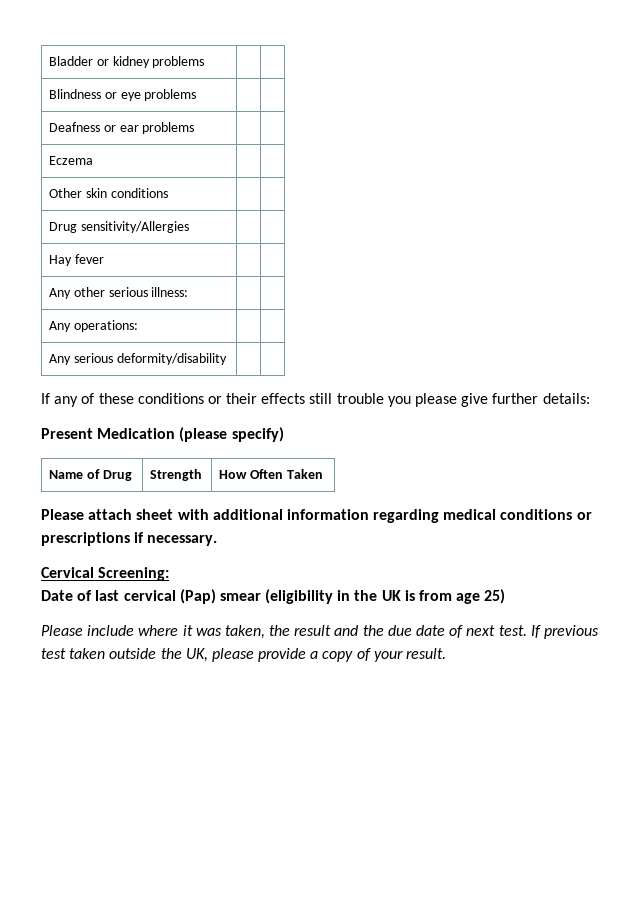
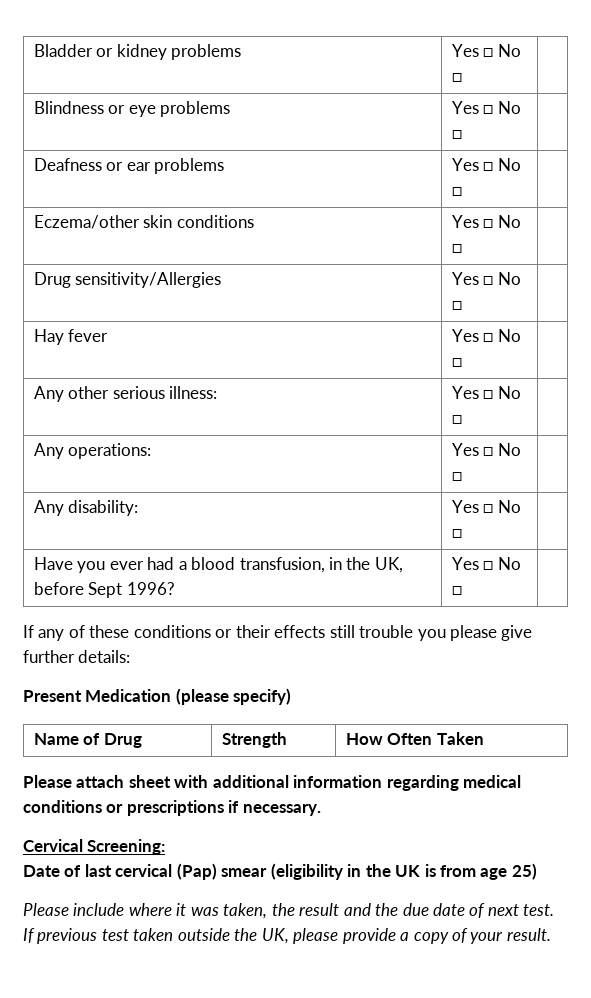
- Bladder or kidney problems | |
+ Bladder or kidney problems | Yes □ No □ |
- Blindness or eye problems | |
+ Blindness or eye problems | Yes □ No □ |
- Deafness or ear problems | |
- Eczema | |
- Other skin conditions | |
- Drug sensitivity/Allergies | |
- Hay fever | |
- Any other serious illness: | |
- Any operations: | |
- Any serious deformity/disability | |
+ Deafness or ear problems | Yes □ No □ |
+ Eczema/other skin conditions | Yes □ No □ |
+ Drug sensitivity/Allergies | Yes □ No □ |
+ Hay fever | Yes □ No □ |
+ Any other serious illness: | Yes □ No □ |
+ Any operations: | Yes □ No □ |
+ Any disability: | Yes □ No □ |
+ Have you ever had a blood transfusion, in the UK, before Sept 1996? | Yes □ No □ |

